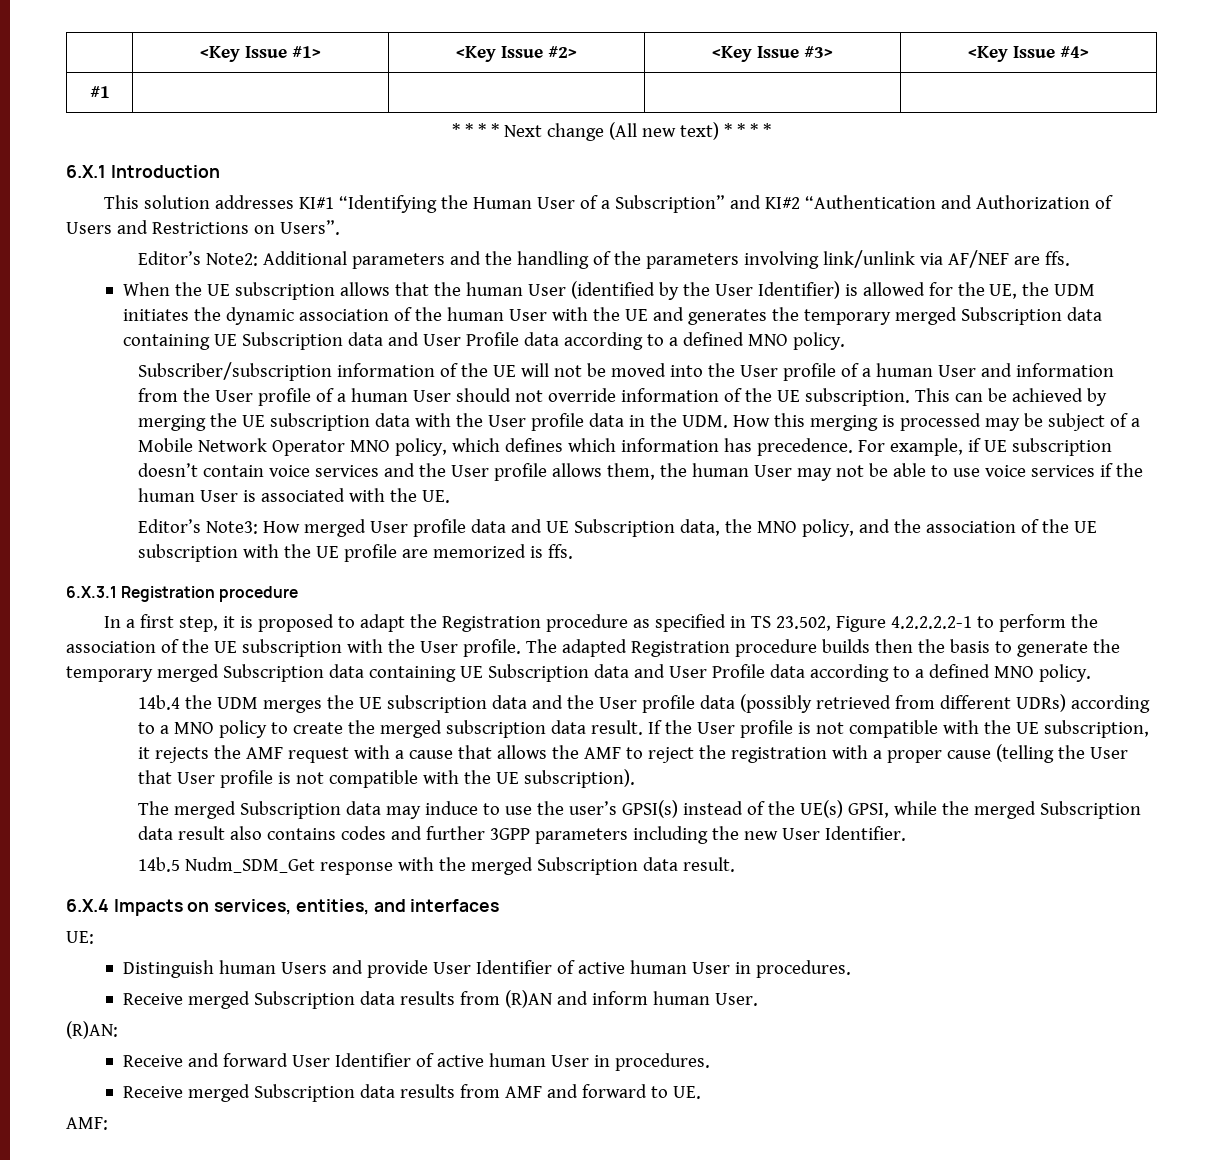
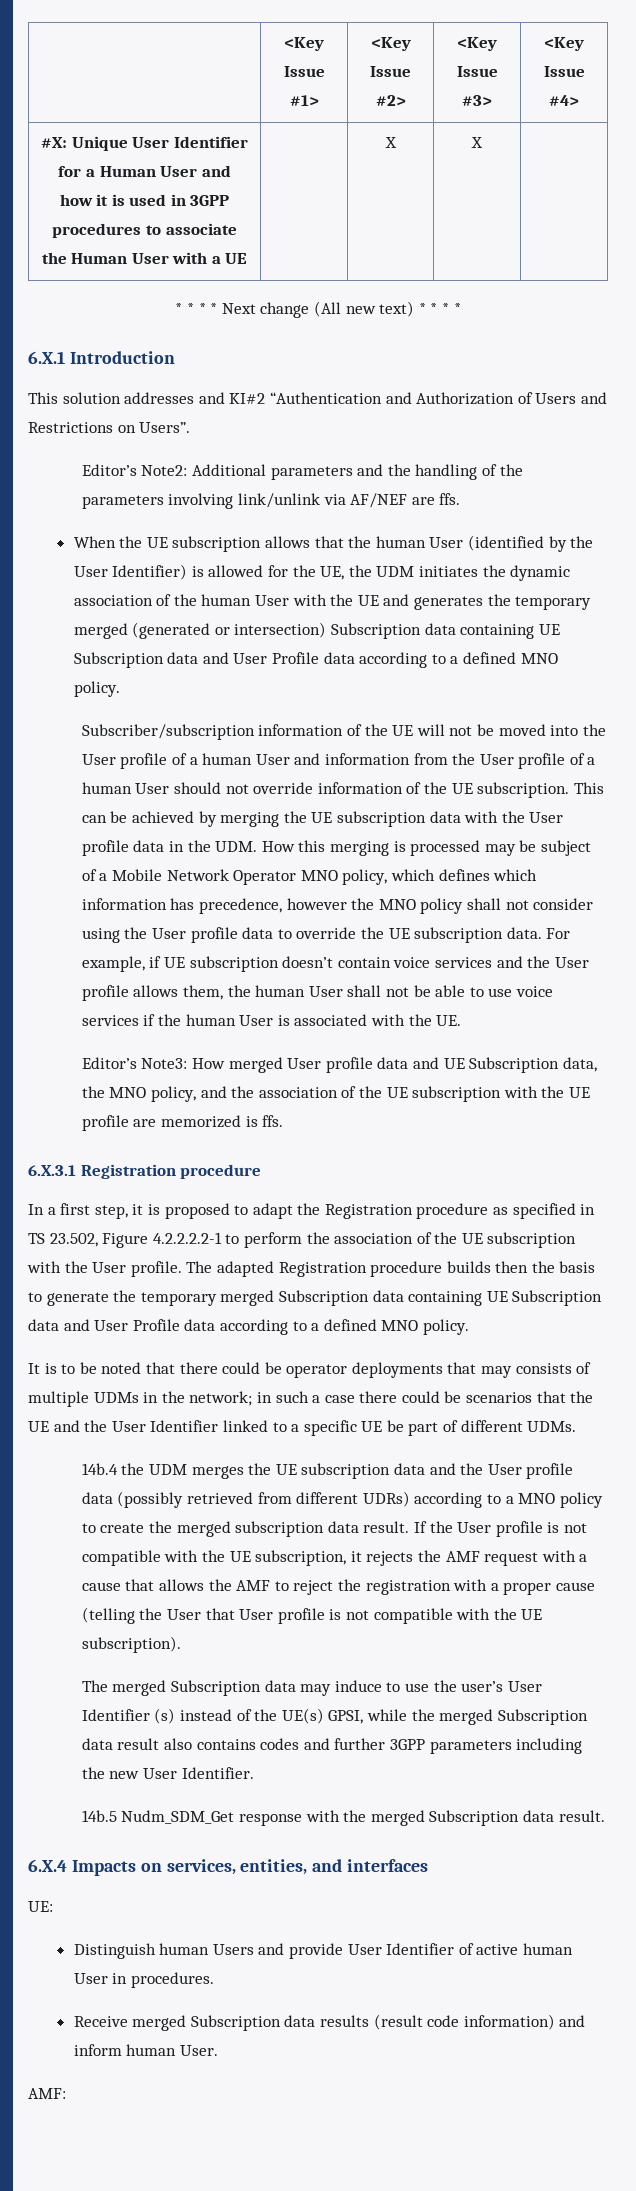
- #1 | | | |
+ #X: Unique User Identifier for a Human User and how it is used in 3GPP procedures to associate the Human User with a UE | | X | X |
- This solution addresses KI#1 “Identifying the Human User of a Subscription” and KI#2 “Authentication and Authorization of Users and Restrictions on Users”.
+ This solution addresses and KI#2 “Authentication and Authorization of Users and Restrictions on Users”.
- When the UE subscription allows that the human User (identified by the User Identifier) is allowed for the UE, the UDM initiates the dynamic association of the human User with the UE and generates the temporary merged Subscription data containing UE Subscription data and User Profile data according to a defined MNO policy.
+ When the UE subscription allows that the human User (identified by the User Identifier) is allowed for the UE, the UDM initiates the dynamic association of the human User with the UE and generates the temporary merged (generated or intersection) Subscription data containing UE Subscription data and User Profile data according to a defined MNO policy.
- This can be achieved by merging the UE subscription data with the User profile data in the UDM. How this merging is processed may be subject of a Mobile Network Operator MNO policy, which defines which information has precedence.
+ This can be achieved by merging the UE subscription data with the User profile data in the UDM. How this merging is processed may be subject of a Mobile Network Operator MNO policy, which defines which information has precedence, however the MNO policy shall not consider using the User profile data to override the UE subscription data.
- For example, if UE subscription doesn’t contain voice services and the User profile allows them, the human User may not be able to use voice services if the human User is associated with the UE.
+ For example, if UE subscription doesn’t contain voice services and the User profile allows them, the human User shall not be able to use voice services if the human User is associated with the UE.
+ It is to be noted that there could be operator deployments that may consists of multiple UDMs in the network; in such a case there could be scenarios that the UE and the User Identifier linked to a specific UE be part of different UDMs.
- The merged Subscription data may induce to use the user’s GPSI(s) instead of the UE(s) GPSI, while the merged Subscription data result also contains codes and further 3GPP parameters including the new User Identifier.
+ The merged Subscription data may induce to use the user’s User Identifier (s) instead of the UE(s) GPSI, while the merged Subscription data result also contains codes and further 3GPP parameters including the new User Identifier.
- Receive merged Subscription data results from (R)AN and inform human User.
+ Receive merged Subscription data results (result code information) and inform human User.
- (R)AN:
- Receive and forward User Identifier of active human User in procedures.
- Receive merged Subscription data results from AMF and forward to UE.

